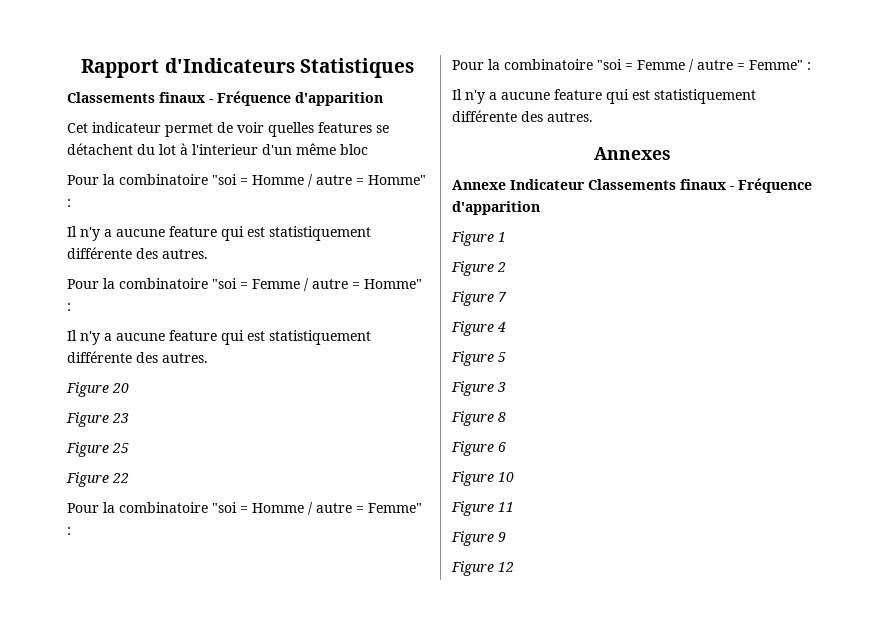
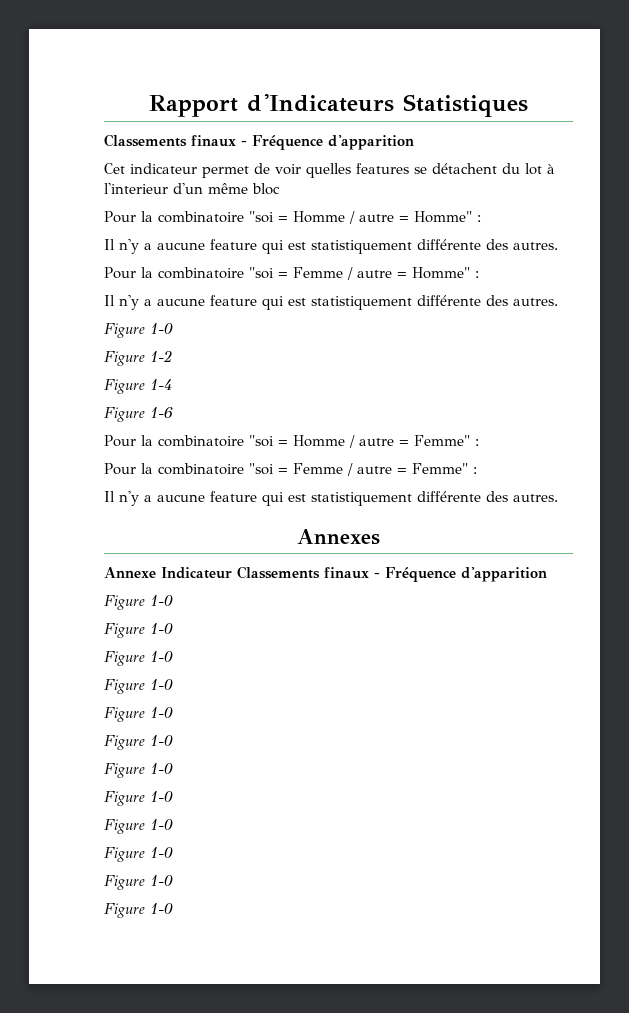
  Pour la combinatoire "soi = Femme / autre = Homme" :
  Il n'y a aucune feature qui est statistiquement différente des autres.
- Figure 20
- Figure 23
- Figure 25
- Figure 22
+ Figure 1-0
+ Figure 1-2
+ Figure 1-4
+ Figure 1-6
  Annexe Indicateur Classements finaux - Fréquence d'apparition
- Figure 1
- Figure 2
- Figure 7
- Figure 4
- Figure 5
- Figure 3
- Figure 8
- Figure 6
- Figure 10
- Figure 11
- Figure 9
- Figure 12
+ Figure 1-0
+ Figure 1-0
+ Figure 1-0
+ Figure 1-0
+ Figure 1-0
+ Figure 1-0
+ Figure 1-0
+ Figure 1-0
+ Figure 1-0
+ Figure 1-0
+ Figure 1-0
+ Figure 1-0

